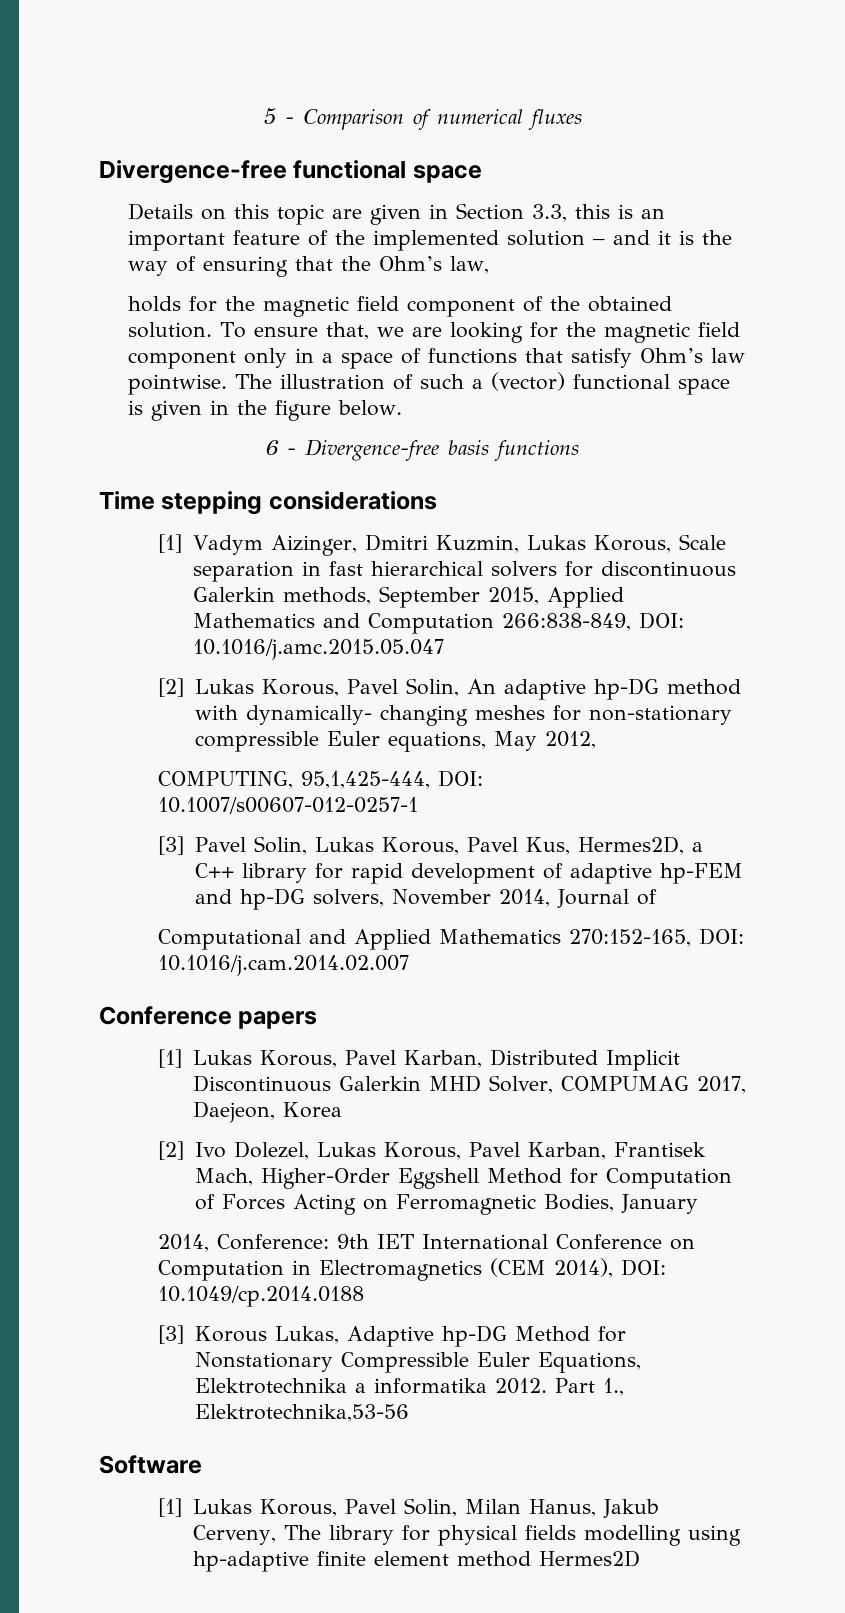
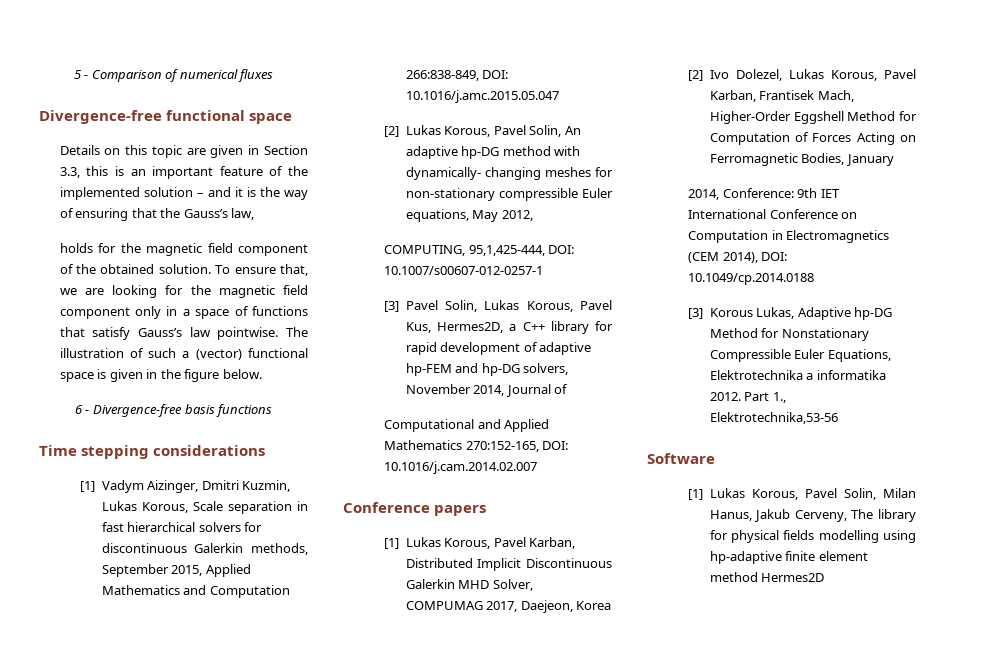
- Details on this topic are given in Section 3.3, this is an important feature of the implemented solution – and it is the way of ensuring that the Ohm’s law,
+ Details on this topic are given in Section 3.3, this is an important feature of the implemented solution – and it is the way of ensuring that the Gauss’s law,
- To ensure that, we are looking for the magnetic field component only in a space of functions that satisfy Ohm’s law pointwise.
+ To ensure that, we are looking for the magnetic field component only in a space of functions that satisfy Gauss’s law pointwise.

